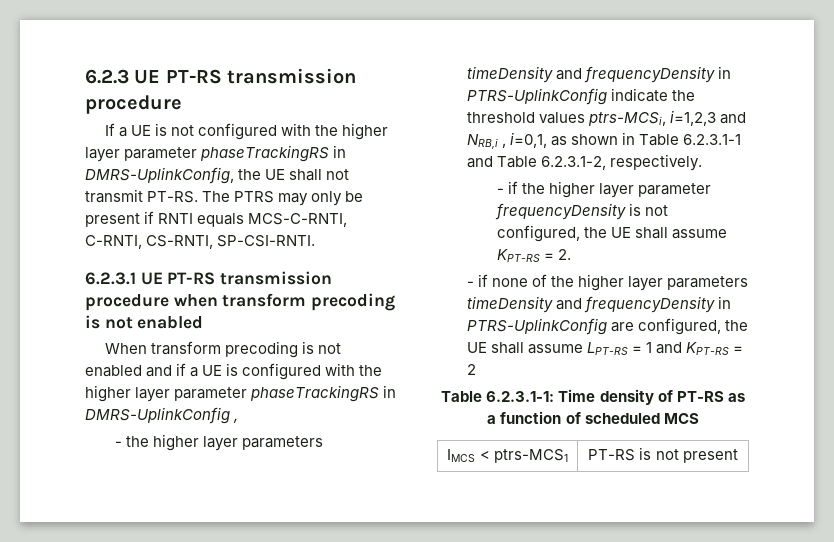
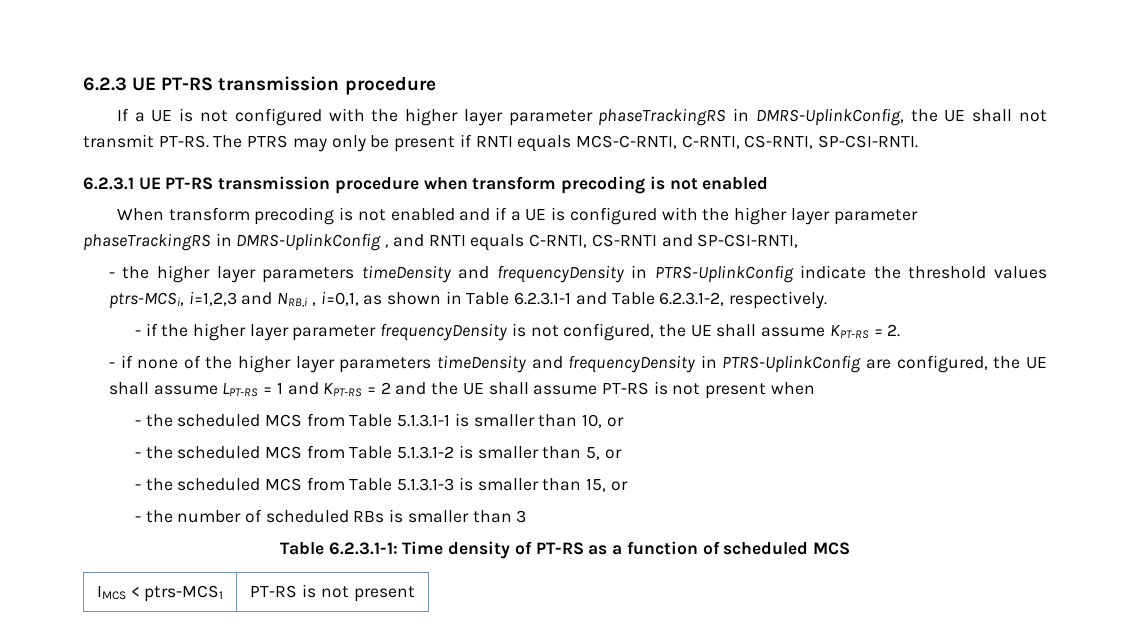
- When transform precoding is not enabled and if a UE is configured with the higher layer parameter phaseTrackingRS in DMRS-UplinkConfig ,
+ When transform precoding is not enabled and if a UE is configured with the higher layer parameter phaseTrackingRS in DMRS-UplinkConfig , and RNTI equals C-RNTI, CS-RNTI and SP-CSI-RNTI,
- - if none of the higher layer parameters timeDensity and frequencyDensity in PTRS-UplinkConfig are configured, the UE shall assume LPT-RS = 1 and KPT-RS = 2
+ - if none of the higher layer parameters timeDensity and frequencyDensity in PTRS-UplinkConfig are configured, the UE shall assume LPT-RS = 1 and KPT-RS = 2 and the UE shall assume PT-RS is not present when
+ - the scheduled MCS from Table 5.1.3.1-1 is smaller than 10, or
+ - the scheduled MCS from Table 5.1.3.1-2 is smaller than 5, or
+ - the scheduled MCS from Table 5.1.3.1-3 is smaller than 15, or
+ - the number of scheduled RBs is smaller than 3

